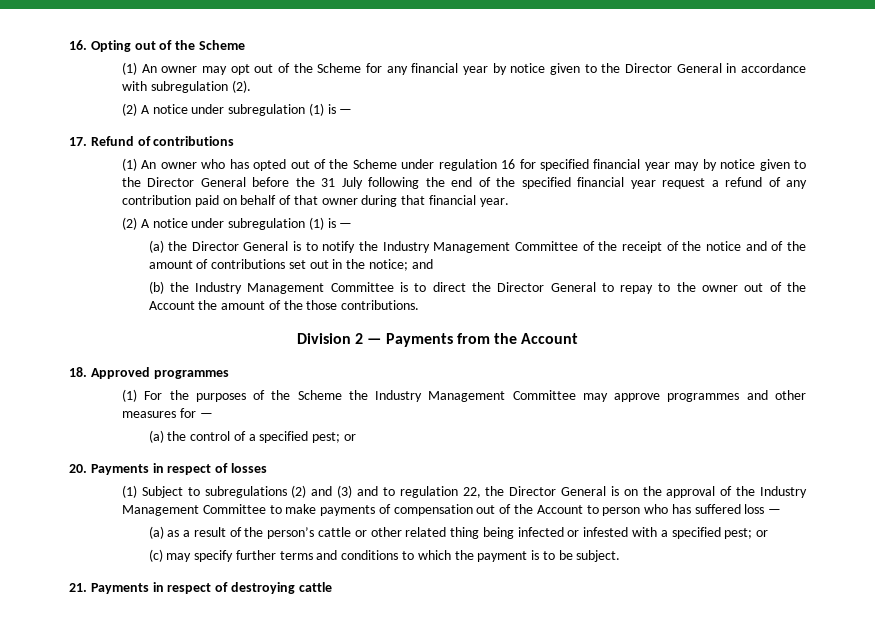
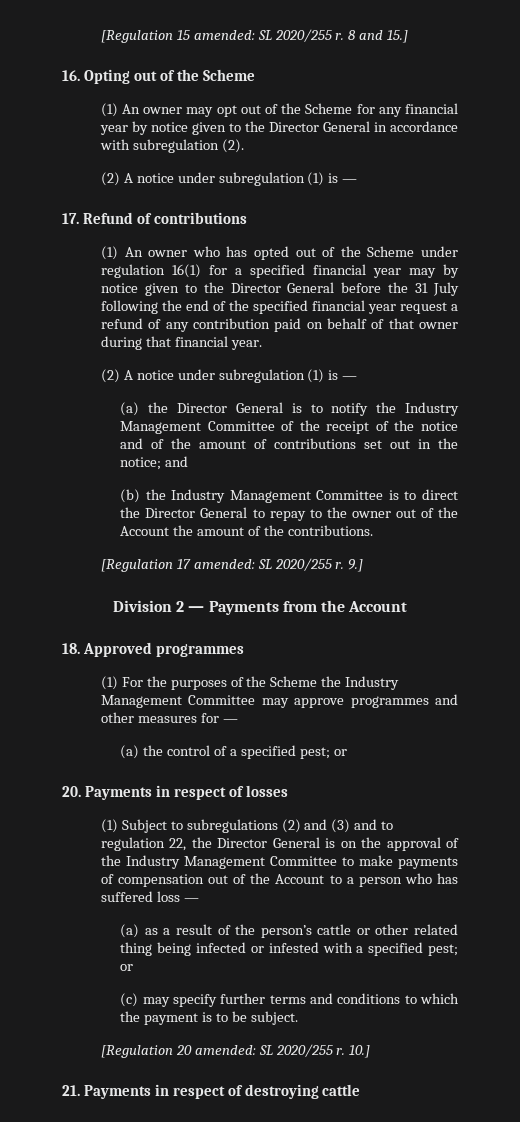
+ [Regulation 15 amended: SL 2020/255 r. 8 and 15.]
- (1) An owner who has opted out of the Scheme under regulation 16 for specified financial year may by notice given to the Director General before the 31 July following the end of the specified financial year request a refund of any contribution paid on behalf of that owner during that financial year.
+ (1) An owner who has opted out of the Scheme under regulation 16(1) for a specified financial year may by notice given to the Director General before the 31 July following the end of the specified financial year request a refund of any contribution paid on behalf of that owner during that financial year.
- (b) the Industry Management Committee is to direct the Director General to repay to the owner out of the Account the amount of the those contributions.
+ (b) the Industry Management Committee is to direct the Director General to repay to the owner out of the Account the amount of the contributions.
+ [Regulation 17 amended: SL 2020/255 r. 9.]
- (1) Subject to subregulations (2) and (3) and to regulation 22, the Director General is on the approval of the Industry Management Committee to make payments of compensation out of the Account to person who has suffered loss —
+ (1) Subject to subregulations (2) and (3) and to regulation 22, the Director General is on the approval of the Industry Management Committee to make payments of compensation out of the Account to a person who has suffered loss —
+ [Regulation 20 amended: SL 2020/255 r. 10.]

